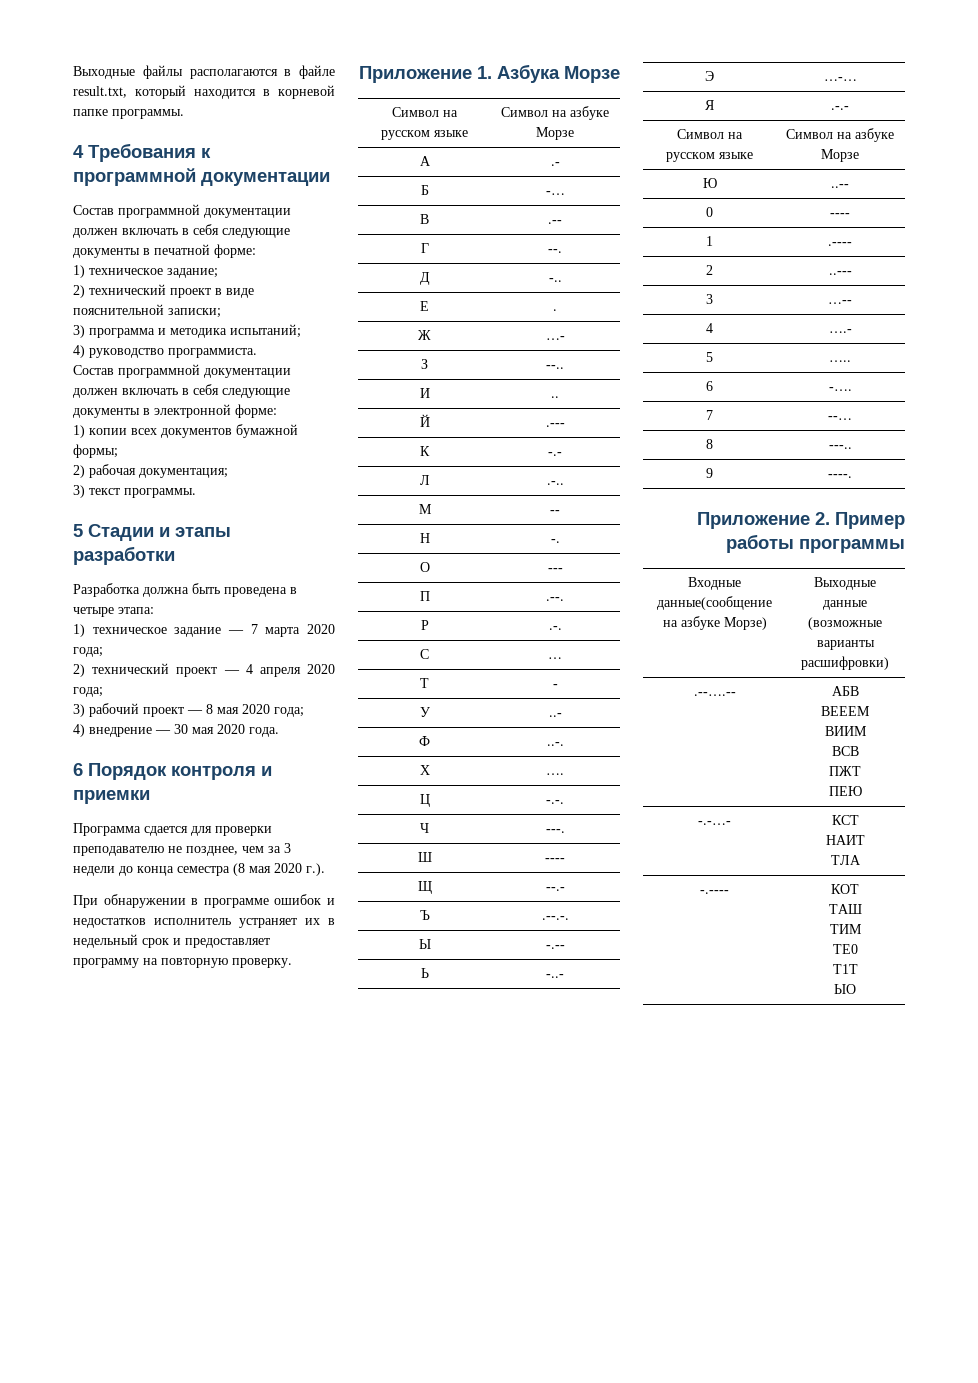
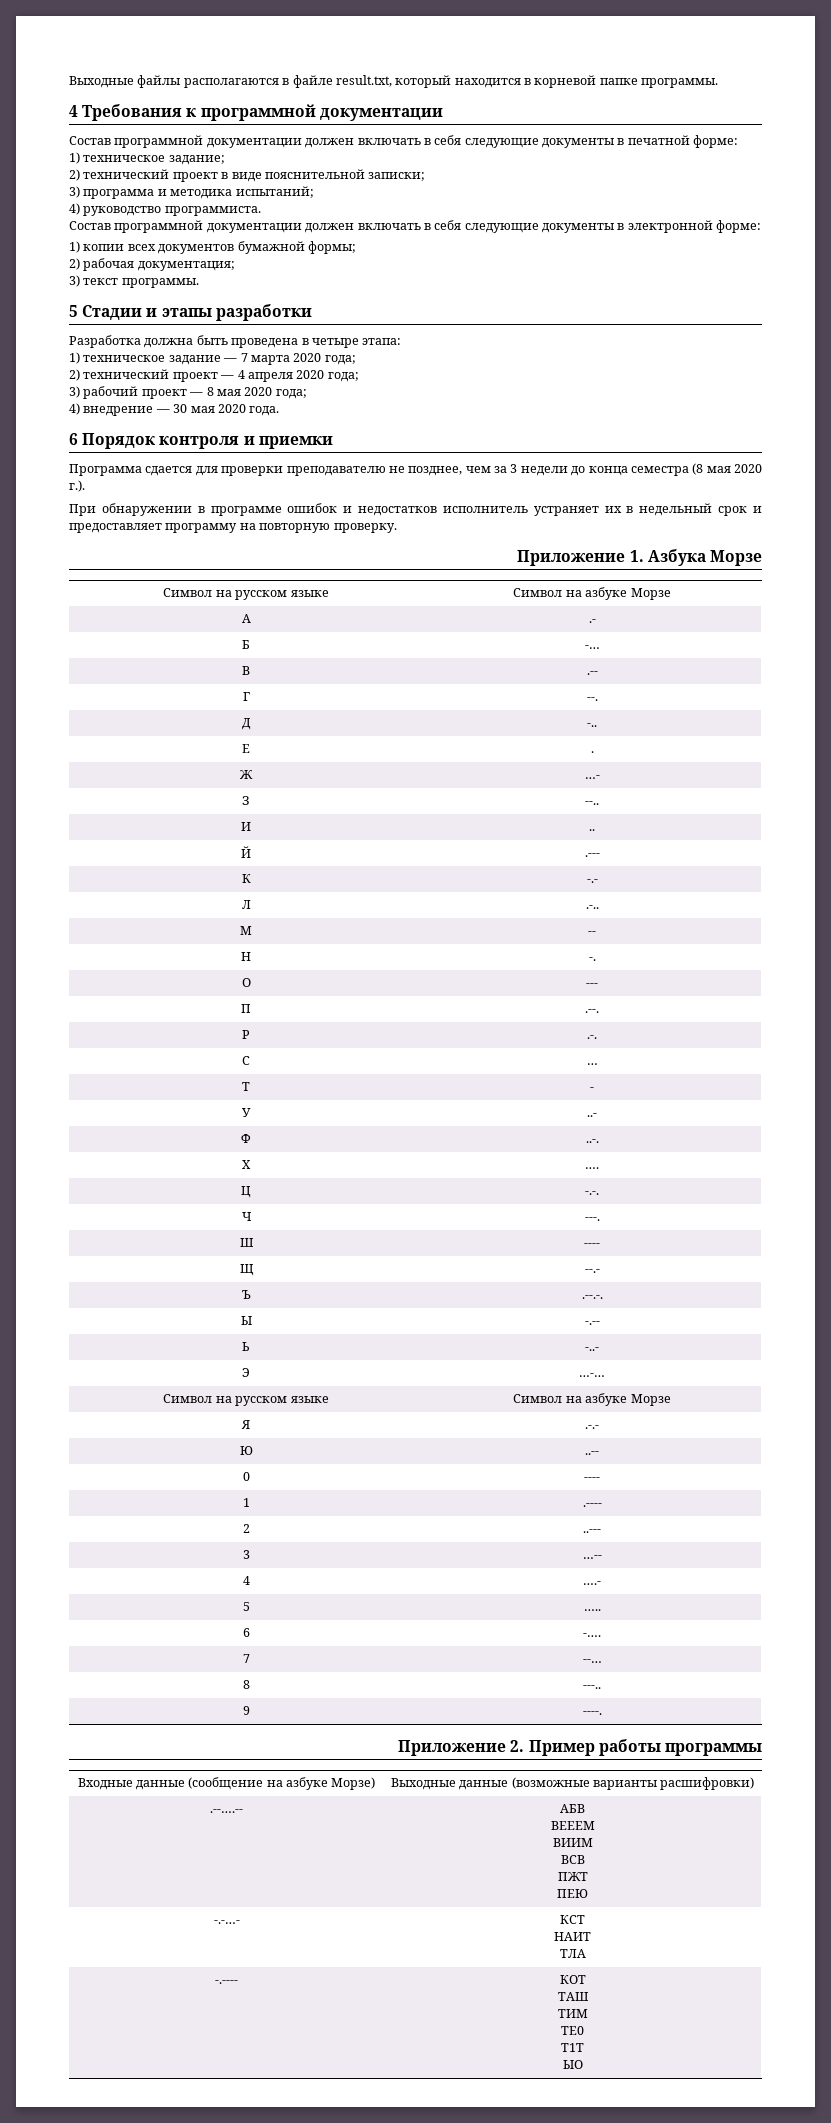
  Э | …-…
+ Символ на русском языке | Символ на азбуке Морзе
  Я | .-.-
- Символ на русском языке | Символ на азбуке Морзе
- Входные данные(сообщение на азбуке Морзе) | Выходные данные (возможные варианты расшифровки)
+ Входные данные (сообщение на азбуке Морзе) | Выходные данные (возможные варианты расшифровки)

